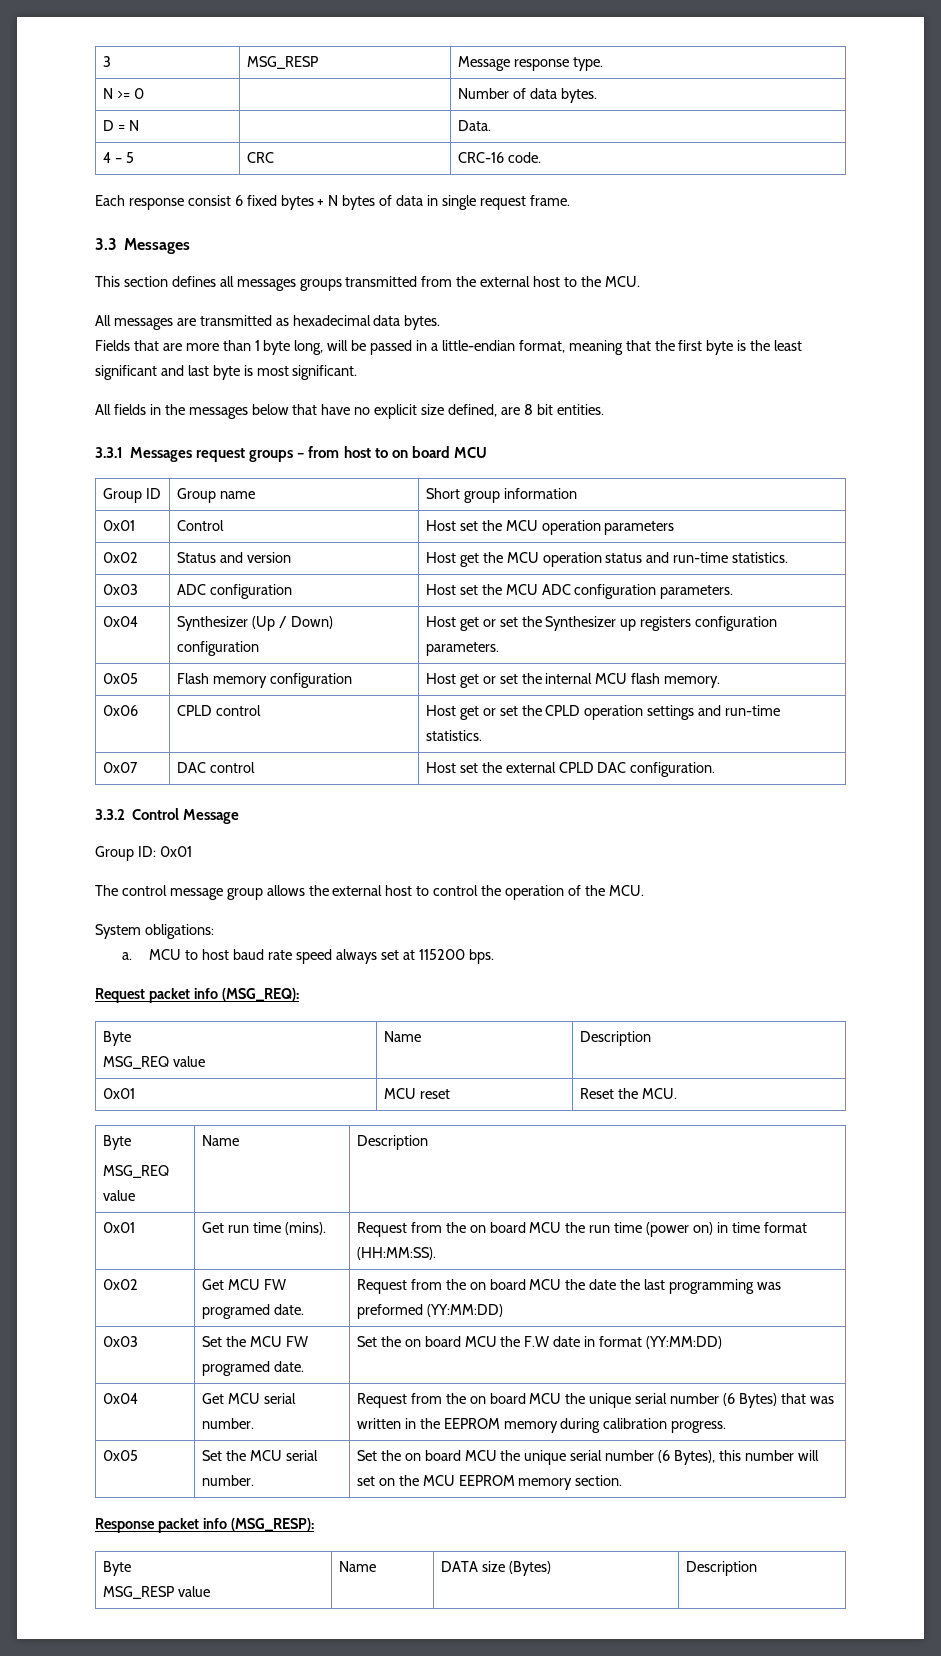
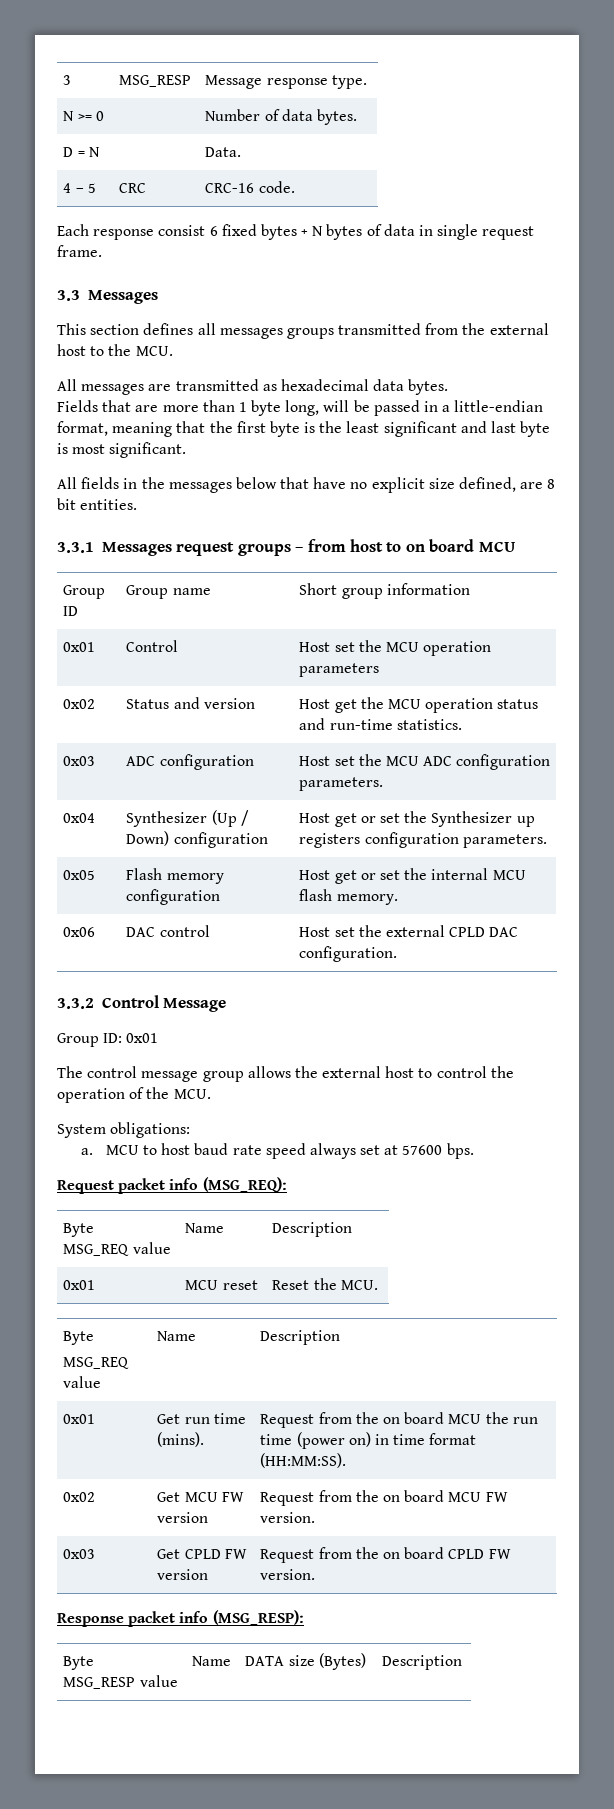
- 0x06 | CPLD control | Host get or set the CPLD operation settings and run-time statistics.
- 0x07 | DAC control | Host set the external CPLD DAC configuration.
+ 0x06 | DAC control | Host set the external CPLD DAC configuration.
- MCU to host baud rate speed always set at 115200 bps.
+ MCU to host baud rate speed always set at 57600 bps.
- 0x02 | Get MCU FW programed date. | Request from the on board MCU the date the last programming was preformed (YY:MM:DD)
- 0x03 | Set the MCU FW programed date. | Set the on board MCU the F.W date in format (YY:MM:DD)
- 0x04 | Get MCU serial number. | Request from the on board MCU the unique serial number (6 Bytes) that was written in the EEPROM memory during calibration progress.
- 0x05 | Set the MCU serial number. | Set the on board MCU the unique serial number (6 Bytes), this number will set on the MCU EEPROM memory section.
+ 0x02 | Get MCU FW version | Request from the on board MCU FW version.
+ 0x03 | Get CPLD FW version | Request from the on board CPLD FW version.

